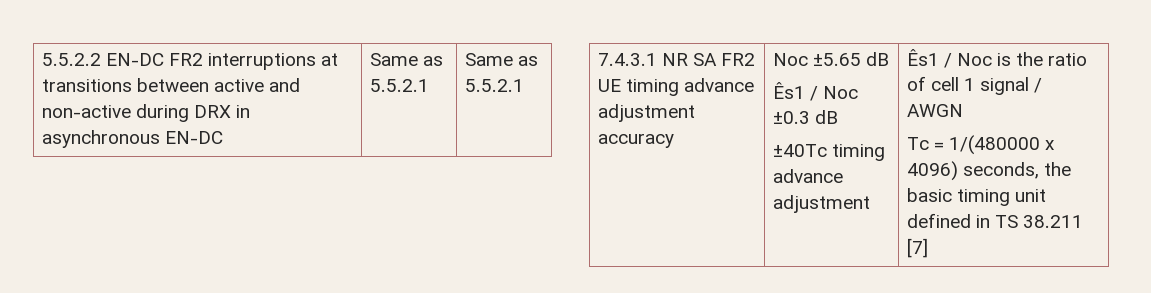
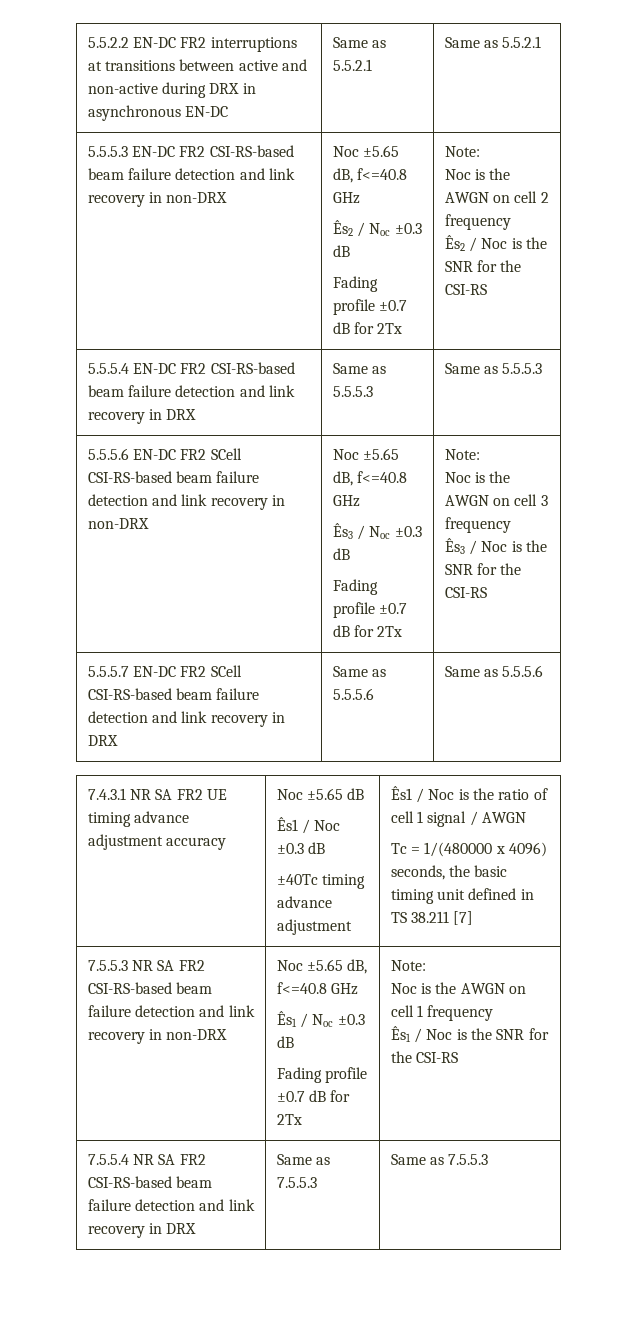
+ 5.5.5.3 EN-DC FR2 CSI-RS-based beam failure detection and link recovery in non-DRX | Noc ±5.65 dB, f<=40.8 GHz
+ Ês2 / Noc ±0.3 dB
+ Fading profile ±0.7 dB for 2Tx | Note:
+ Noc is the AWGN on cell 2 frequency
+ Ês2 / Noc is the SNR for the CSI-RS
+ 5.5.5.4 EN-DC FR2 CSI-RS-based beam failure detection and link recovery in DRX | Same as 5.5.5.3 | Same as 5.5.5.3
+ 5.5.5.6 EN-DC FR2 SCell CSI-RS-based beam failure detection and link recovery in non-DRX | Noc ±5.65 dB, f<=40.8 GHz
+ Ês3 / Noc ±0.3 dB
+ Fading profile ±0.7 dB for 2Tx | Note:
+ Noc is the AWGN on cell 3 frequency
+ Ês3 / Noc is the SNR for the CSI-RS
+ 5.5.5.7 EN-DC FR2 SCell CSI-RS-based beam failure detection and link recovery in DRX | Same as 5.5.5.6 | Same as 5.5.5.6
+ 7.5.5.3 NR SA FR2 CSI-RS-based beam failure detection and link recovery in non-DRX | Noc ±5.65 dB, f<=40.8 GHz
+ Ês1 / Noc ±0.3 dB
+ Fading profile ±0.7 dB for 2Tx | Note:
+ Noc is the AWGN on cell 1 frequency
+ Ês1 / Noc is the SNR for the CSI-RS
+ 7.5.5.4 NR SA FR2 CSI-RS-based beam failure detection and link recovery in DRX | Same as 7.5.5.3 | Same as 7.5.5.3

